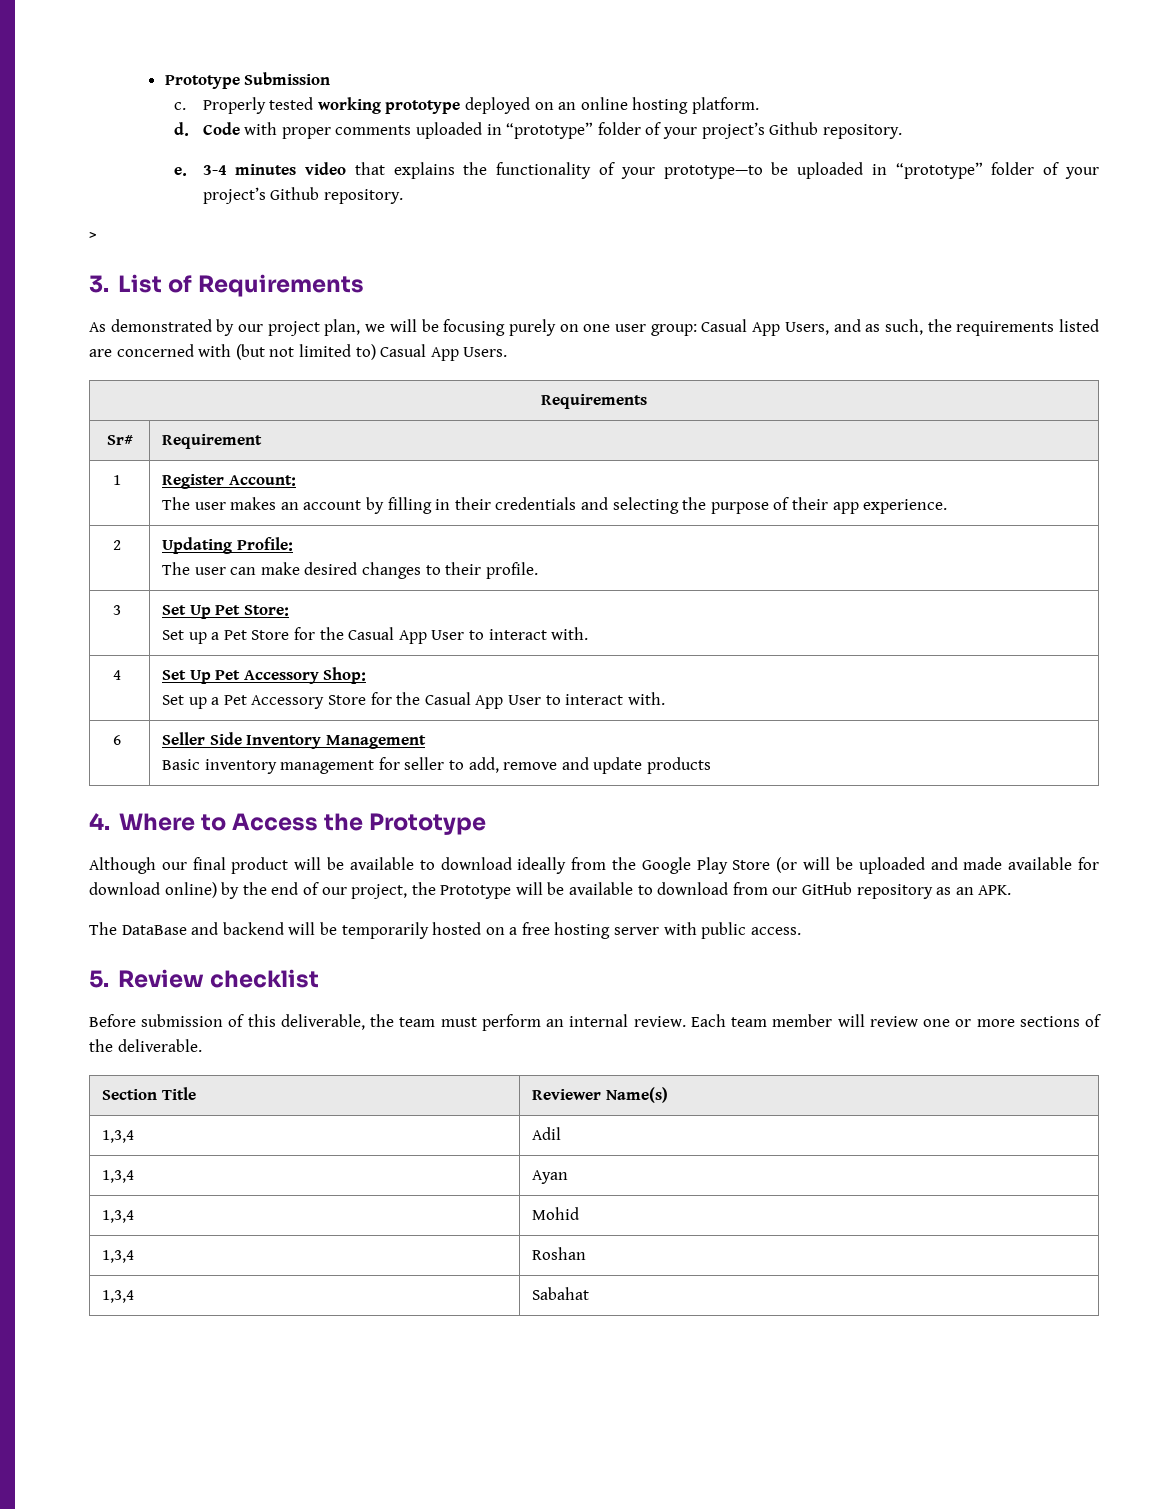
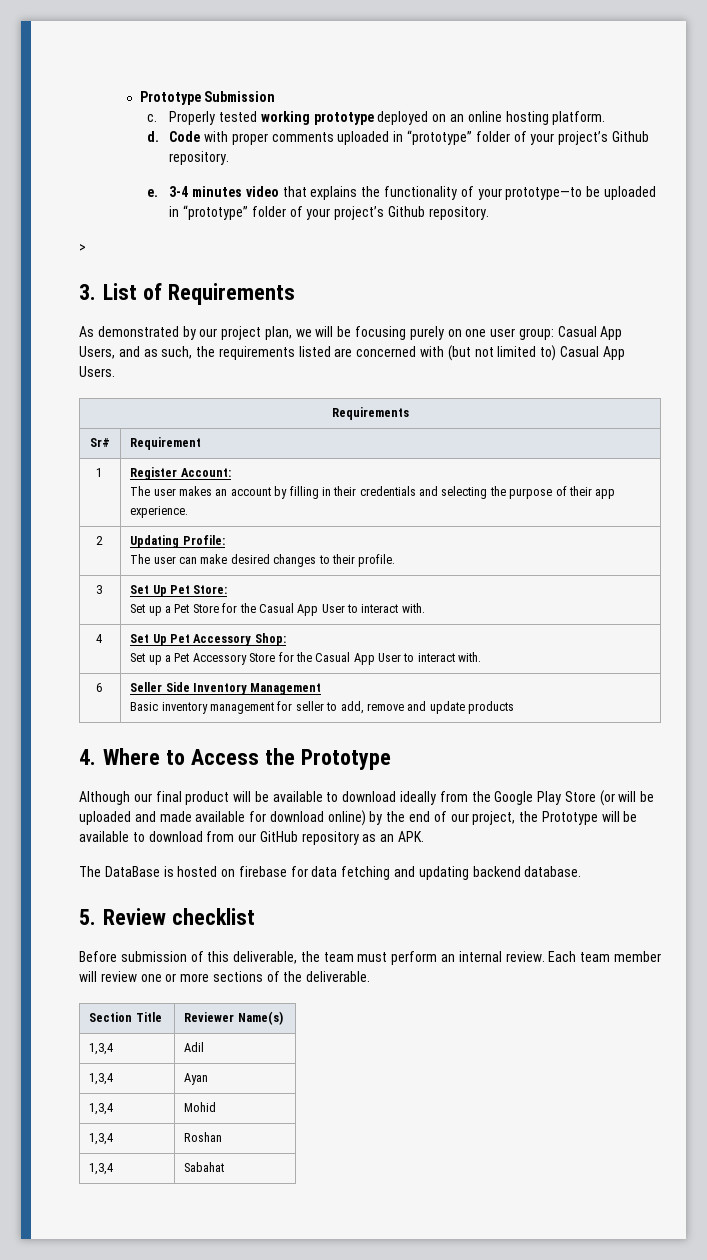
- The DataBase and backend will be temporarily hosted on a free hosting server with public access.
+ The DataBase is hosted on firebase for data fetching and updating backend database.

